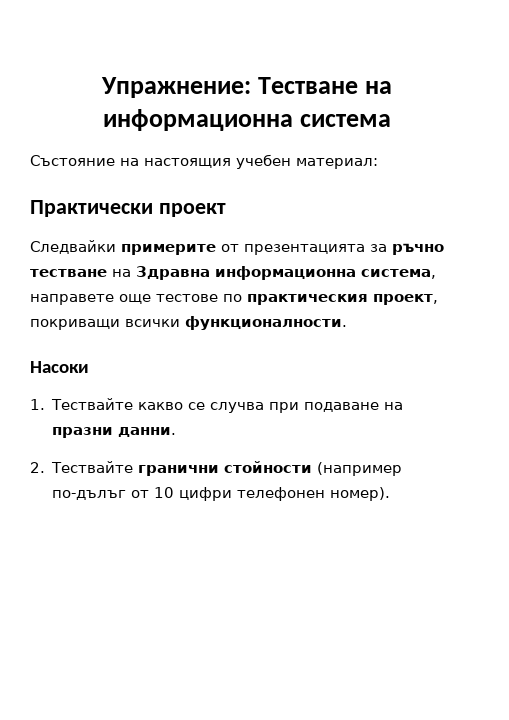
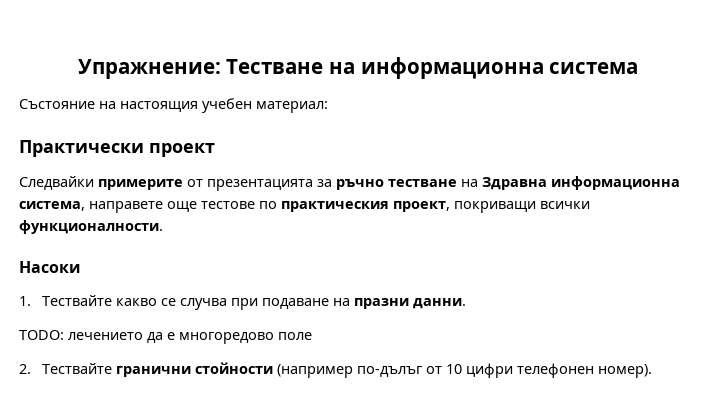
+ TODO: лечението да е многоредово поле

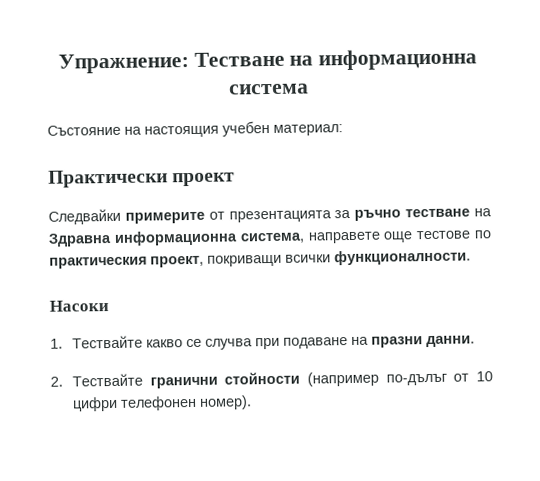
- TODO: лечението да е многоредово поле

